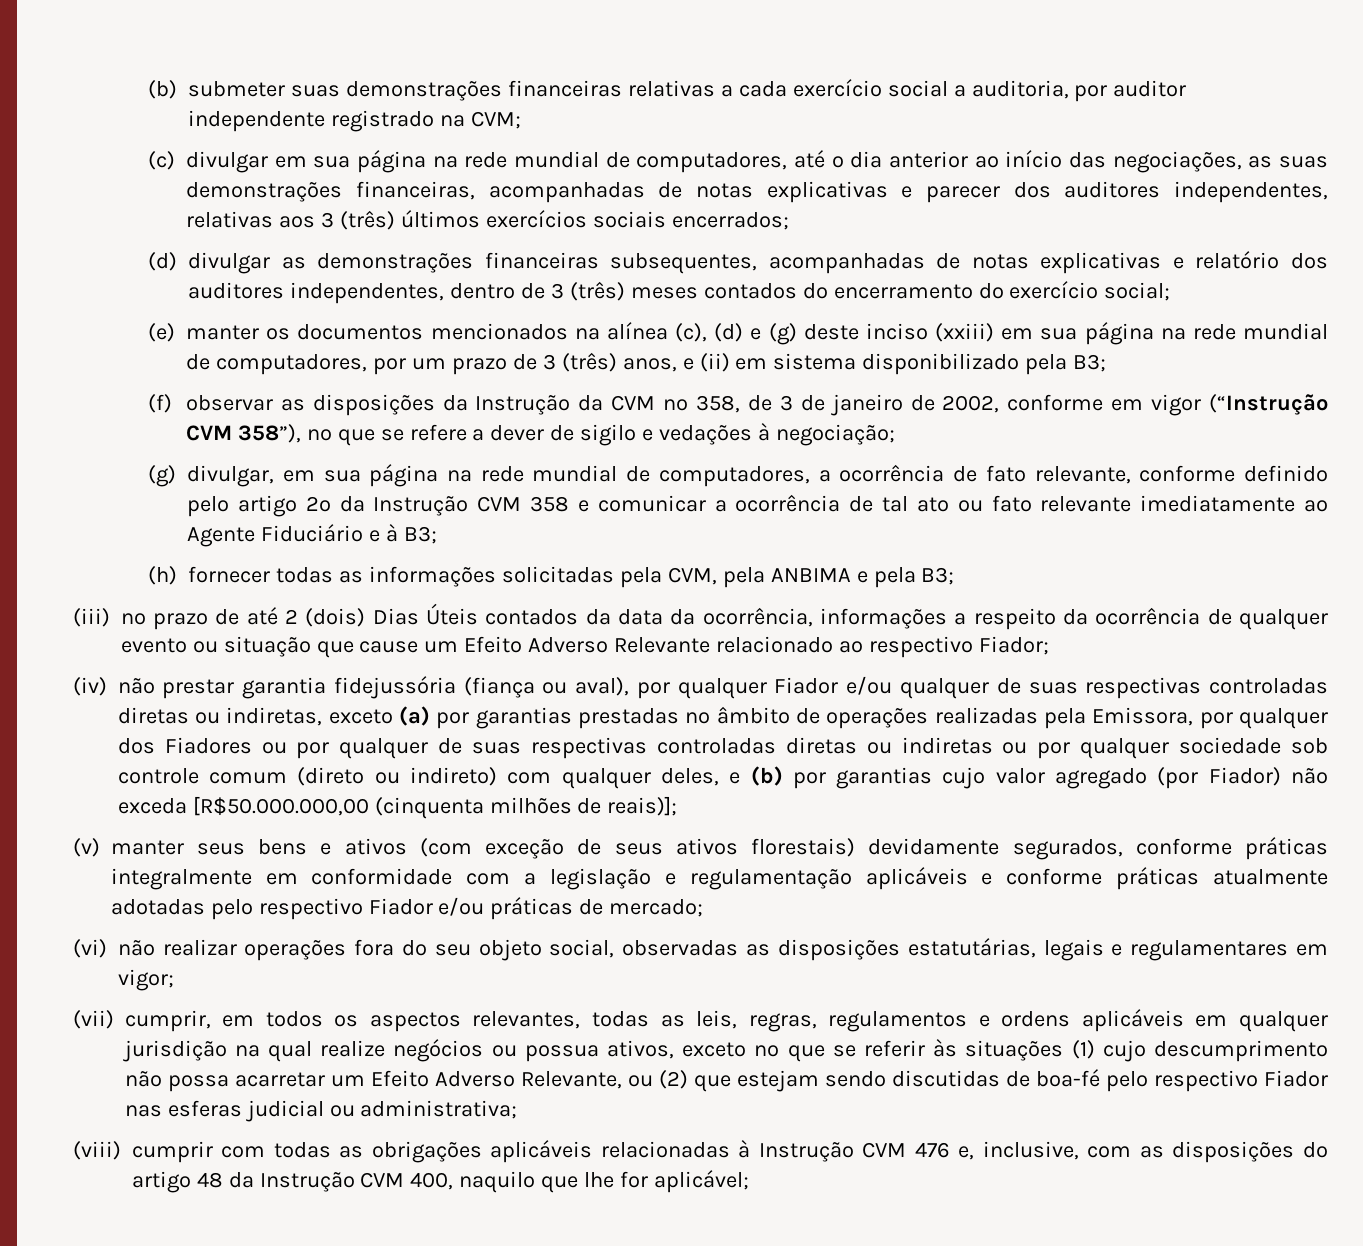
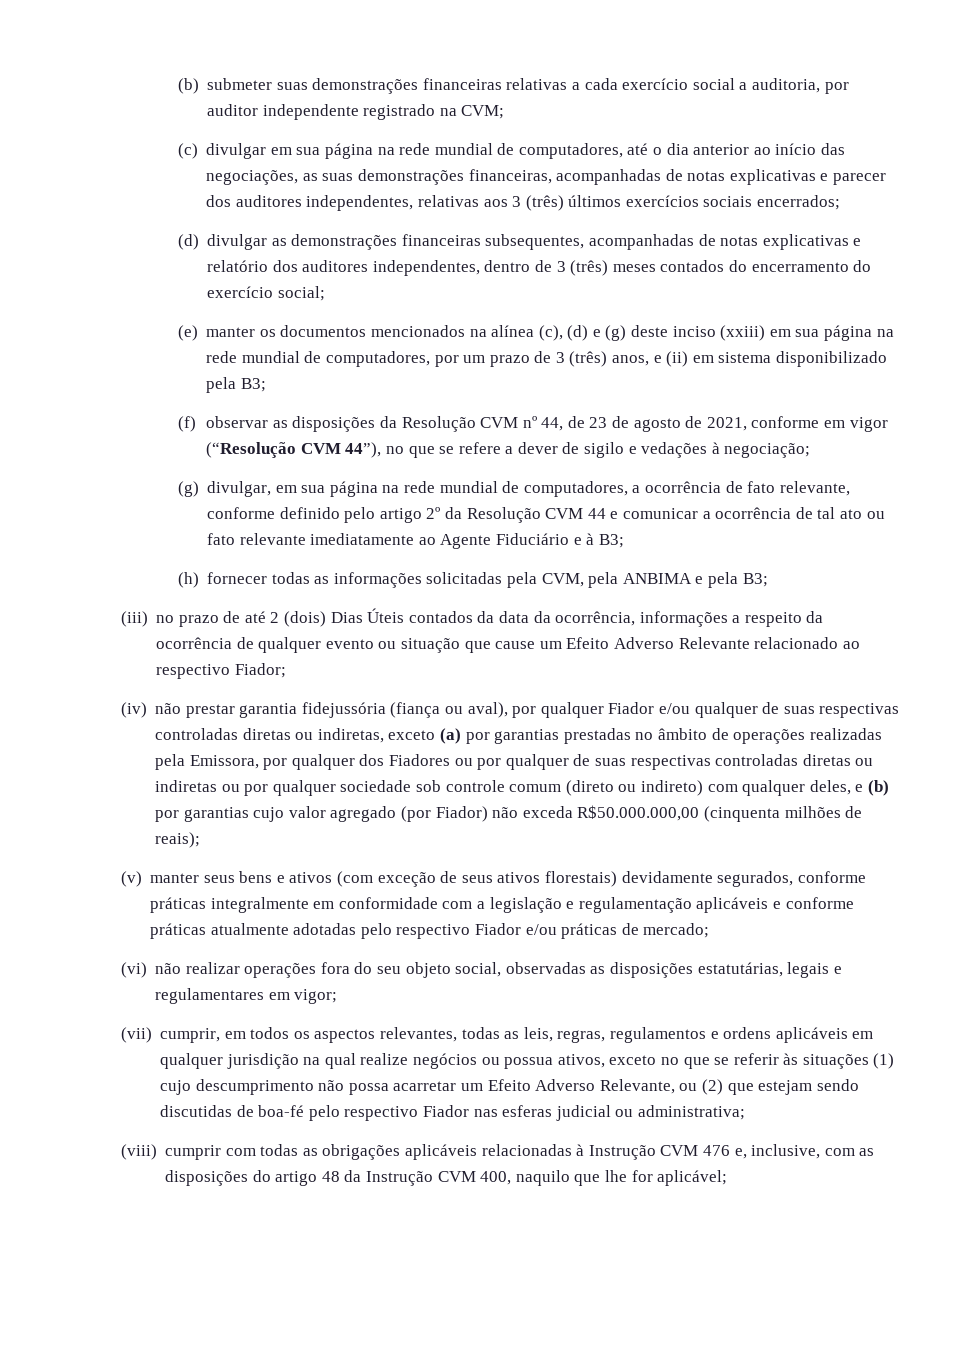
- (f) observar as disposições da Instrução da CVM nº 358, de 3 de janeiro de 2002, conforme em vigor (“Instrução CVM 358”), no que se refere a dever de sigilo e vedações à negociação;
+ (f) observar as disposições da Resolução CVM nº 44, de 23 de agosto de 2021, conforme em vigor (“Resolução CVM 44”), no que se refere a dever de sigilo e vedações à negociação;
- (g) divulgar, em sua página na rede mundial de computadores, a ocorrência de fato relevante, conforme definido pelo artigo 2º da Instrução CVM 358 e comunicar a ocorrência de tal ato ou fato relevante imediatamente ao Agente Fiduciário e à B3;
+ (g) divulgar, em sua página na rede mundial de computadores, a ocorrência de fato relevante, conforme definido pelo artigo 2º da Resolução CVM 44 e comunicar a ocorrência de tal ato ou fato relevante imediatamente ao Agente Fiduciário e à B3;
- (iv) não prestar garantia fidejussória (fiança ou aval), por qualquer Fiador e/ou qualquer de suas respectivas controladas diretas ou indiretas, exceto (a) por garantias prestadas no âmbito de operações realizadas pela Emissora, por qualquer dos Fiadores ou por qualquer de suas respectivas controladas diretas ou indiretas ou por qualquer sociedade sob controle comum (direto ou indireto) com qualquer deles, e (b) por garantias cujo valor agregado (por Fiador) não exceda [R$50.000.000,00 (cinquenta milhões de reais)];
+ (iv) não prestar garantia fidejussória (fiança ou aval), por qualquer Fiador e/ou qualquer de suas respectivas controladas diretas ou indiretas, exceto (a) por garantias prestadas no âmbito de operações realizadas pela Emissora, por qualquer dos Fiadores ou por qualquer de suas respectivas controladas diretas ou indiretas ou por qualquer sociedade sob controle comum (direto ou indireto) com qualquer deles, e (b) por garantias cujo valor agregado (por Fiador) não exceda R$50.000.000,00 (cinquenta milhões de reais);

